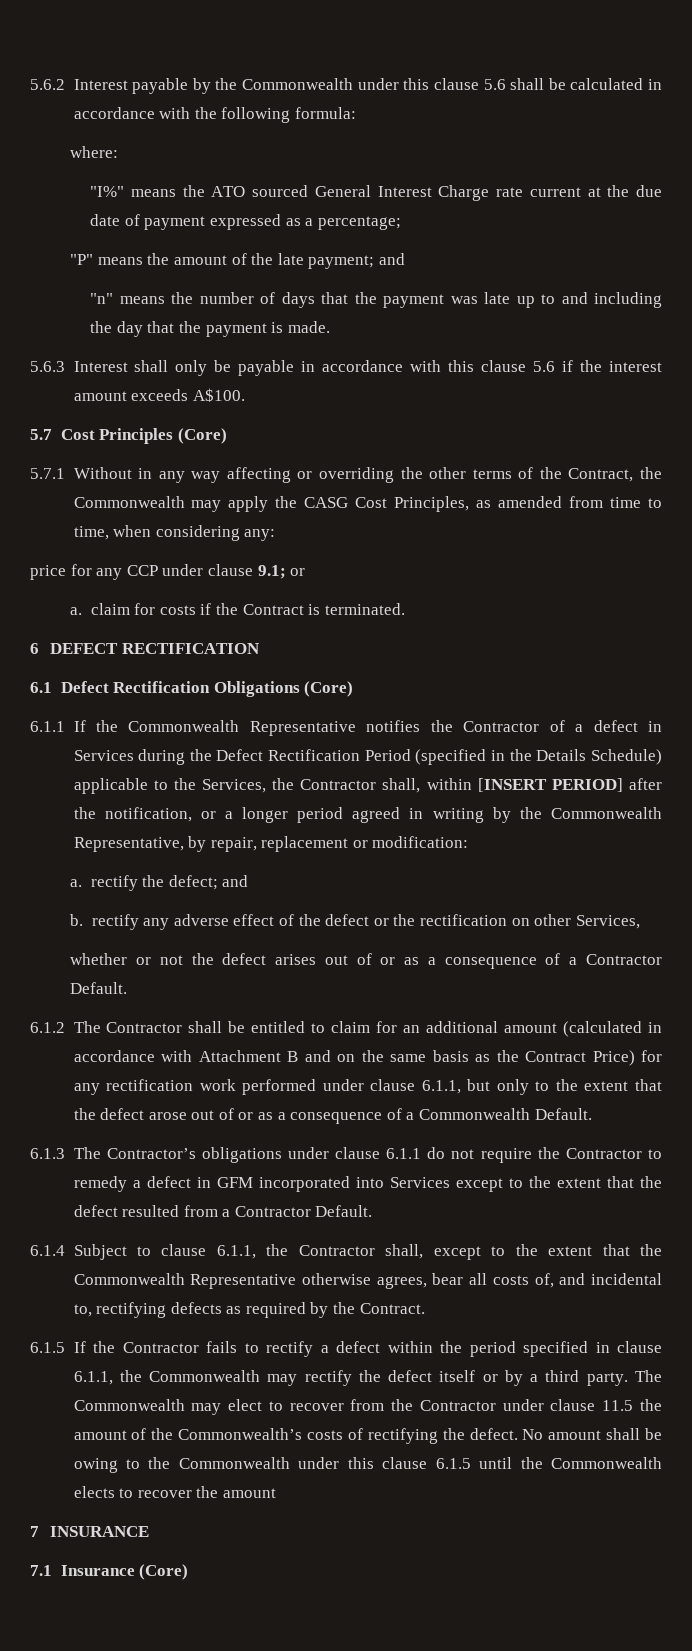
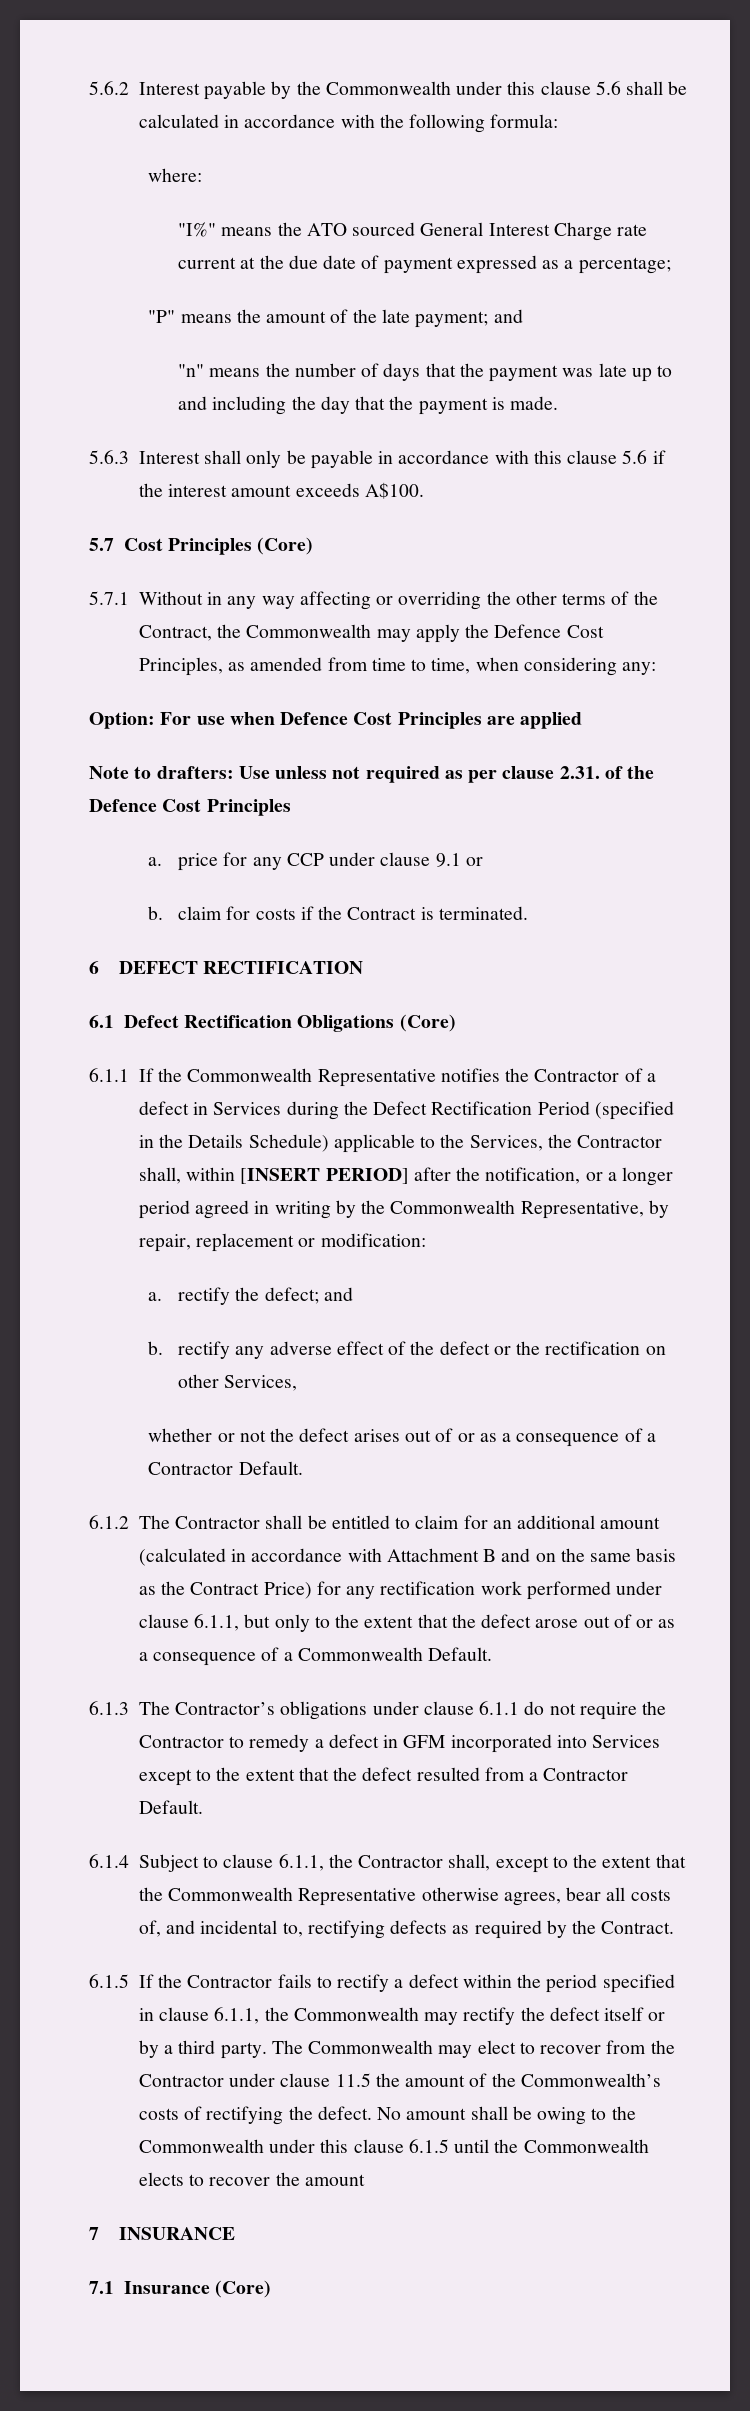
- 5.7.1 Without in any way affecting or overriding the other terms of the Contract, the Commonwealth may apply the CASG Cost Principles, as amended from time to time, when considering any:
+ 5.7.1 Without in any way affecting or overriding the other terms of the Contract, the Commonwealth may apply the Defence Cost Principles, as amended from time to time, when considering any:
- price for any CCP under clause 9.1; or
+ Option: For use when Defence Cost Principles are applied
+ Note to drafters: Use unless not required as per clause 2.31. of the Defence Cost Principles
+ a. price for any CCP under clause 9.1 or
- a. claim for costs if the Contract is terminated.
+ b. claim for costs if the Contract is terminated.

